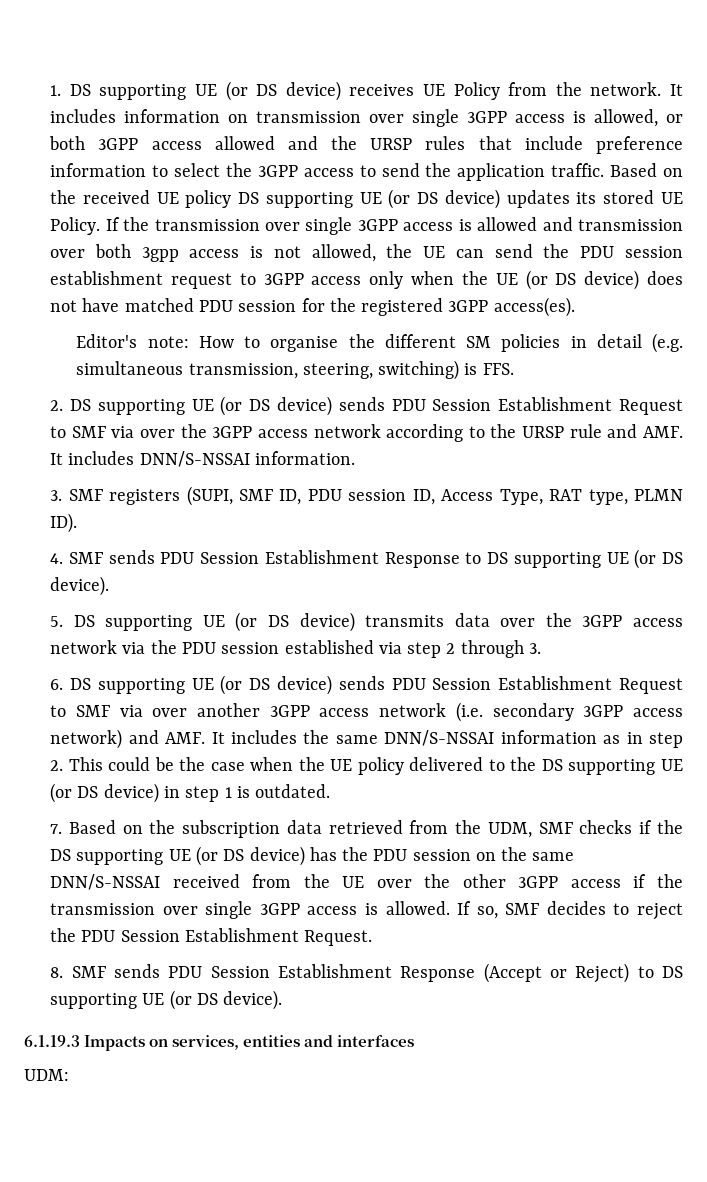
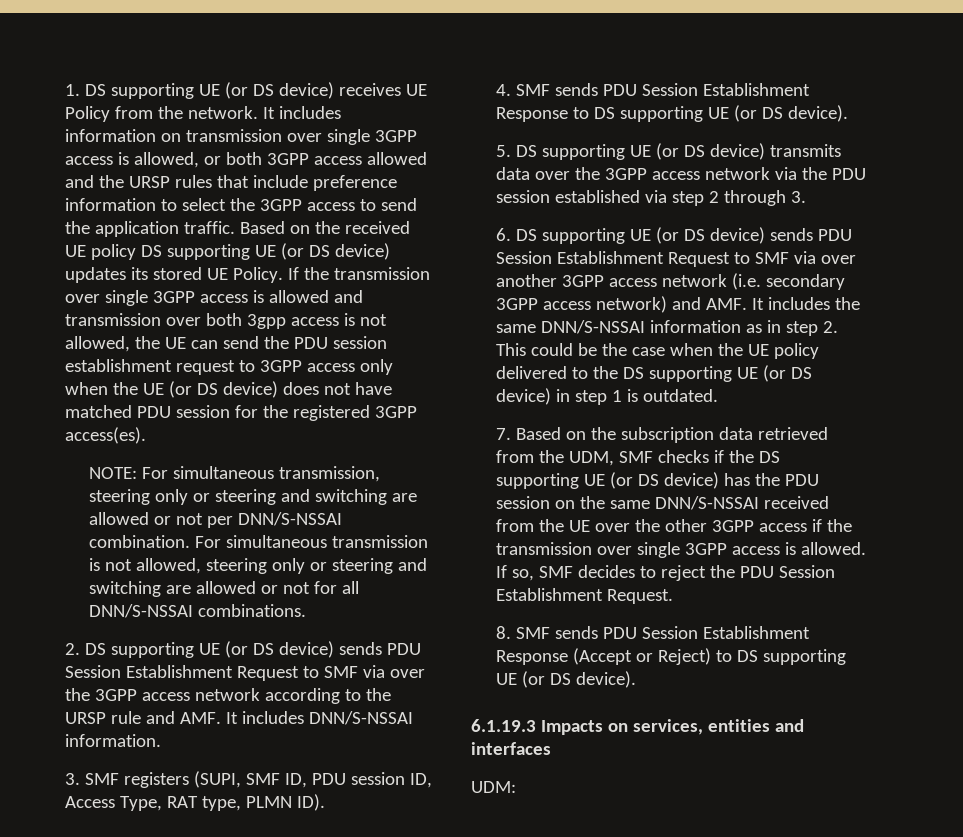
- Editor's note: How to organise the different SM policies in detail (e.g. simultaneous transmission, steering, switching) is FFS.
+ NOTE: For simultaneous transmission, steering only or steering and switching are allowed or not per DNN/S-NSSAI combination. For simultaneous transmission is not allowed, steering only or steering and switching are allowed or not for all DNN/S-NSSAI combinations.

